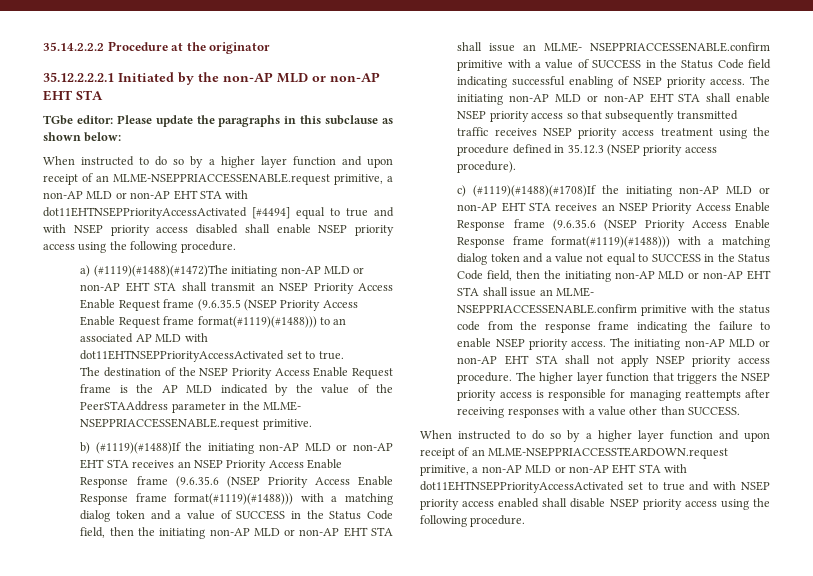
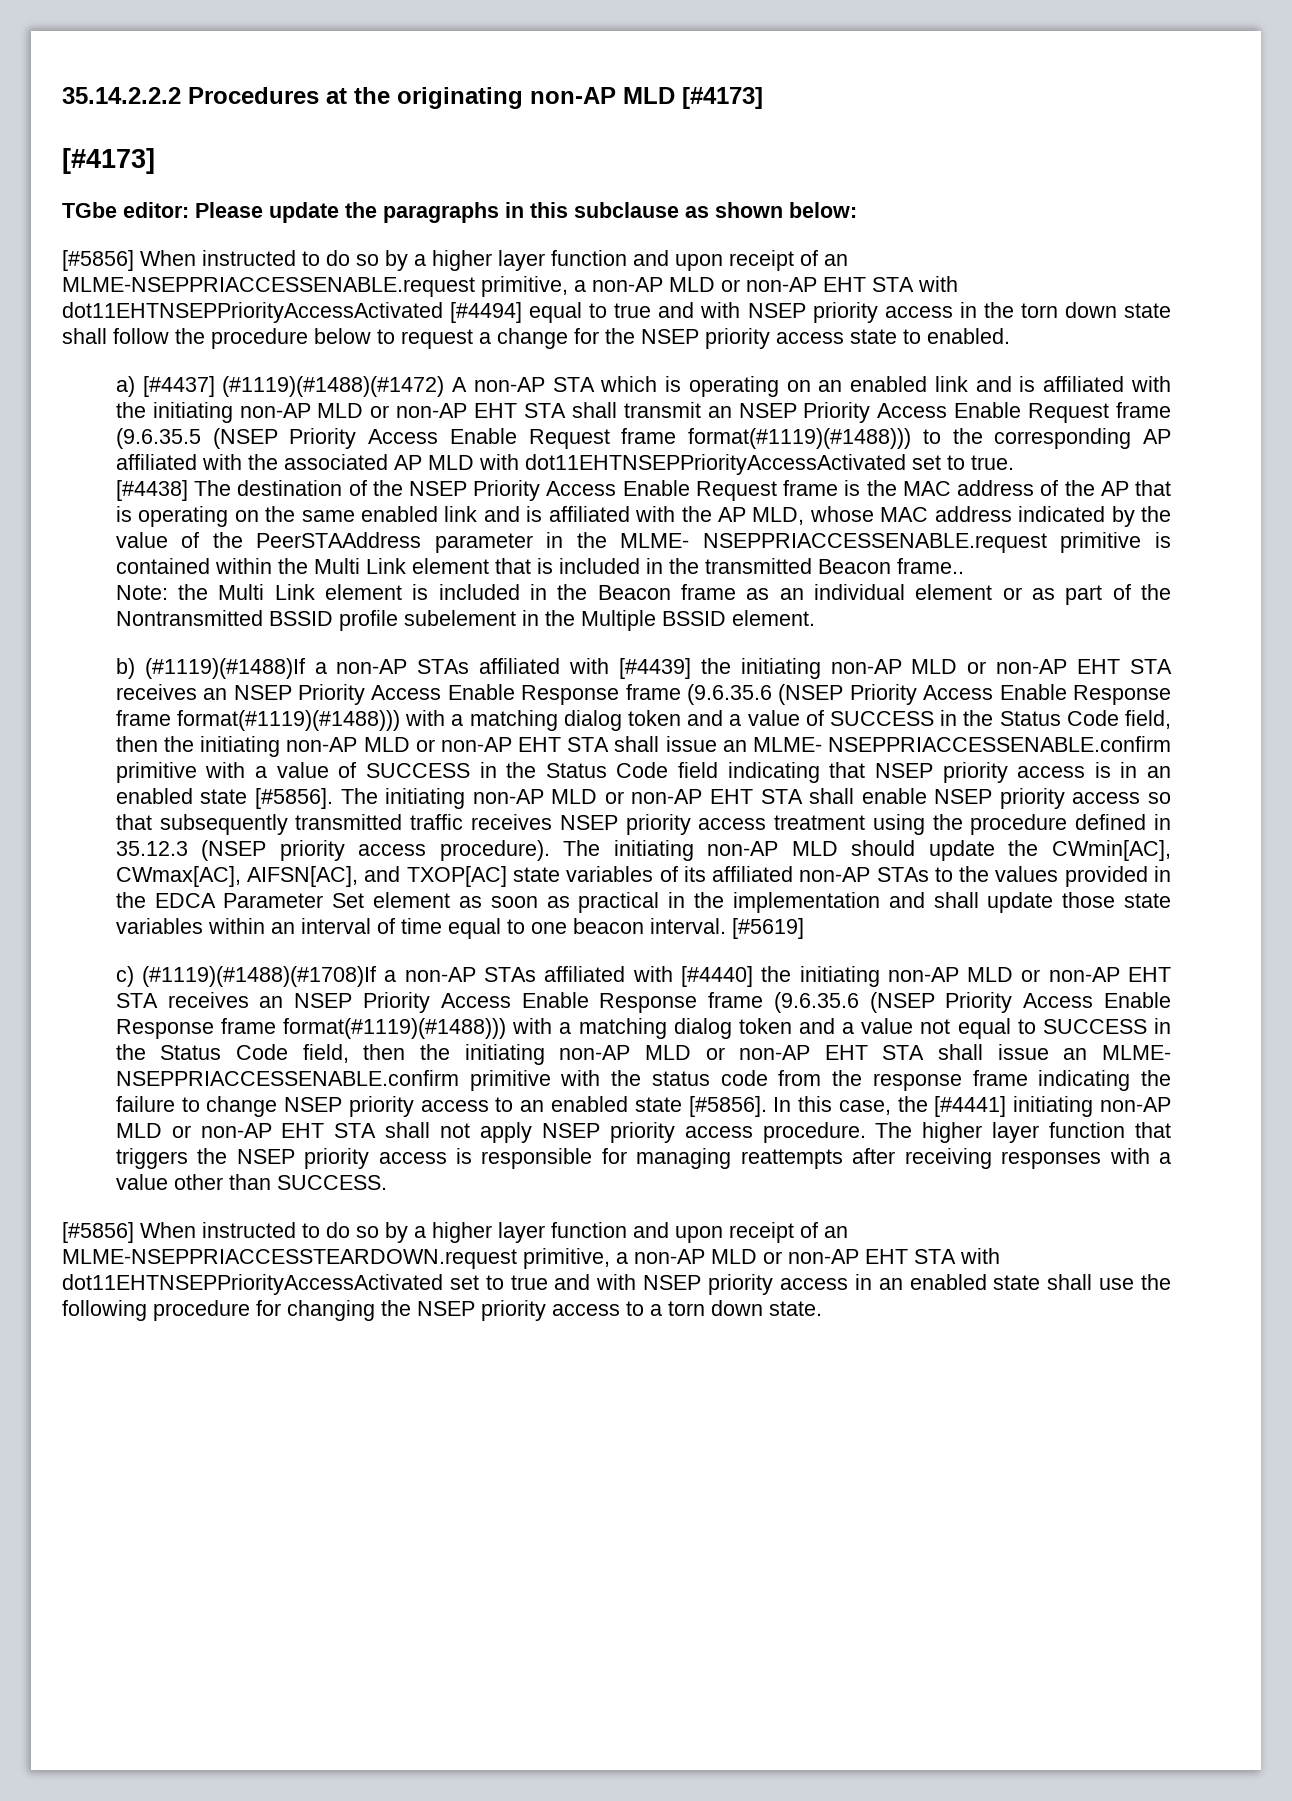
- 35.14.2.2.2 Procedure at the originator
- 35.12.2.2.2.1 Initiated by the non-AP MLD or non-AP EHT STA
+ 35.14.2.2.2 Procedures at the originating non-AP MLD [#4173]
+ [#4173]
- When instructed to do so by a higher layer function and upon receipt of an MLME-NSEPPRIACCESSENABLE.request primitive, a non-AP MLD or non-AP EHT STA with dot11EHTNSEPPriorityAccessActivated [#4494] equal to true and with NSEP priority access disabled shall enable NSEP priority access using the following procedure.
- a) (#1119)(#1488)(#1472)The initiating non-AP MLD or non-AP EHT STA shall transmit an NSEP Priority Access Enable Request frame (9.6.35.5 (NSEP Priority Access Enable Request frame format(#1119)(#1488))) to an associated AP MLD with dot11EHTNSEPPriorityAccessActivated set to true.
+ [#5856] When instructed to do so by a higher layer function and upon receipt of an MLME-NSEPPRIACCESSENABLE.request primitive, a non-AP MLD or non-AP EHT STA with dot11EHTNSEPPriorityAccessActivated [#4494] equal to true and with NSEP priority access in the torn down state shall follow the procedure below to request a change for the NSEP priority access state to enabled.
+ a) [#4437] (#1119)(#1488)(#1472) A non-AP STA which is operating on an enabled link and is affiliated with the initiating non-AP MLD or non-AP EHT STA shall transmit an NSEP Priority Access Enable Request frame (9.6.35.5 (NSEP Priority Access Enable Request frame format(#1119)(#1488))) to the corresponding AP affiliated with the associated AP MLD with dot11EHTNSEPPriorityAccessActivated set to true.
- The destination of the NSEP Priority Access Enable Request frame is the AP MLD indicated by the value of the PeerSTAAddress parameter in the MLME- NSEPPRIACCESSENABLE.request primitive.
- b) (#1119)(#1488)If the initiating non-AP MLD or non-AP EHT STA receives an NSEP Priority Access Enable Response frame (9.6.35.6 (NSEP Priority Access Enable Response frame format(#1119)(#1488))) with a matching dialog token and a value of SUCCESS in the Status Code field, then the initiating non-AP MLD or non-AP EHT STA shall issue an MLME- NSEPPRIACCESSENABLE.confirm primitive with a value of SUCCESS in the Status Code field indicating successful enabling of NSEP priority access.
+ [#4438] The destination of the NSEP Priority Access Enable Request frame is the MAC address of the AP that is operating on the same enabled link and is affiliated with the AP MLD, whose MAC address indicated by the value of the PeerSTAAddress parameter in the MLME- NSEPPRIACCESSENABLE.request primitive is contained within the Multi Link element that is included in the transmitted Beacon frame..
+ Note: the Multi Link element is included in the Beacon frame as an individual element or as part of the Nontransmitted BSSID profile subelement in the Multiple BSSID element.
+ b) (#1119)(#1488)If a non-AP STAs affiliated with [#4439] the initiating non-AP MLD or non-AP EHT STA receives an NSEP Priority Access Enable Response frame (9.6.35.6 (NSEP Priority Access Enable Response frame format(#1119)(#1488))) with a matching dialog token and a value of SUCCESS in the Status Code field, then the initiating non-AP MLD or non-AP EHT STA shall issue an MLME- NSEPPRIACCESSENABLE.confirm primitive with a value of SUCCESS in the Status Code field indicating that NSEP priority access is in an enabled state [#5856].
- The initiating non-AP MLD or non-AP EHT STA shall enable NSEP priority access so that subsequently transmitted traffic receives NSEP priority access treatment using the procedure defined in 35.12.3 (NSEP priority access procedure).
- c) (#1119)(#1488)(#1708)If the initiating non-AP MLD or non-AP EHT STA receives an NSEP Priority Access Enable Response frame (9.6.35.6 (NSEP Priority Access Enable Response frame format(#1119)(#1488))) with a matching dialog token and a value not equal to SUCCESS in the Status Code field, then the initiating non-AP MLD or non-AP EHT STA shall issue an MLME- NSEPPRIACCESSENABLE.confirm primitive with the status code from the response frame indicating the failure to enable NSEP priority access. The initiating non-AP MLD or non-AP EHT STA shall not apply NSEP priority access procedure.
+ The initiating non-AP MLD or non-AP EHT STA shall enable NSEP priority access so that subsequently transmitted traffic receives NSEP priority access treatment using the procedure defined in 35.12.3 (NSEP priority access procedure). The initiating non-AP MLD should update the CWmin[AC], CWmax[AC], AIFSN[AC], and TXOP[AC] state variables of its affiliated non-AP STAs to the values provided in the EDCA Parameter Set element as soon as practical in the implementation and shall update those state variables within an interval of time equal to one beacon interval. [#5619]
+ c) (#1119)(#1488)(#1708)If a non-AP STAs affiliated with [#4440] the initiating non-AP MLD or non-AP EHT STA receives an NSEP Priority Access Enable Response frame (9.6.35.6 (NSEP Priority Access Enable Response frame format(#1119)(#1488))) with a matching dialog token and a value not equal to SUCCESS in the Status Code field, then the initiating non-AP MLD or non-AP EHT STA shall issue an MLME- NSEPPRIACCESSENABLE.confirm primitive with the status code from the response frame indicating the failure to change NSEP priority access to an enabled state [#5856]. In this case, the [#4441] initiating non-AP MLD or non-AP EHT STA shall not apply NSEP priority access procedure.
- When instructed to do so by a higher layer function and upon receipt of an MLME-NSEPPRIACCESSTEARDOWN.request primitive, a non-AP MLD or non-AP EHT STA with dot11EHTNSEPPriorityAccessActivated set to true and with NSEP priority access enabled shall disable NSEP priority access using the following procedure.
+ [#5856] When instructed to do so by a higher layer function and upon receipt of an MLME-NSEPPRIACCESSTEARDOWN.request primitive, a non-AP MLD or non-AP EHT STA with dot11EHTNSEPPriorityAccessActivated set to true and with NSEP priority access in an enabled state shall use the following procedure for changing the NSEP priority access to a torn down state.

